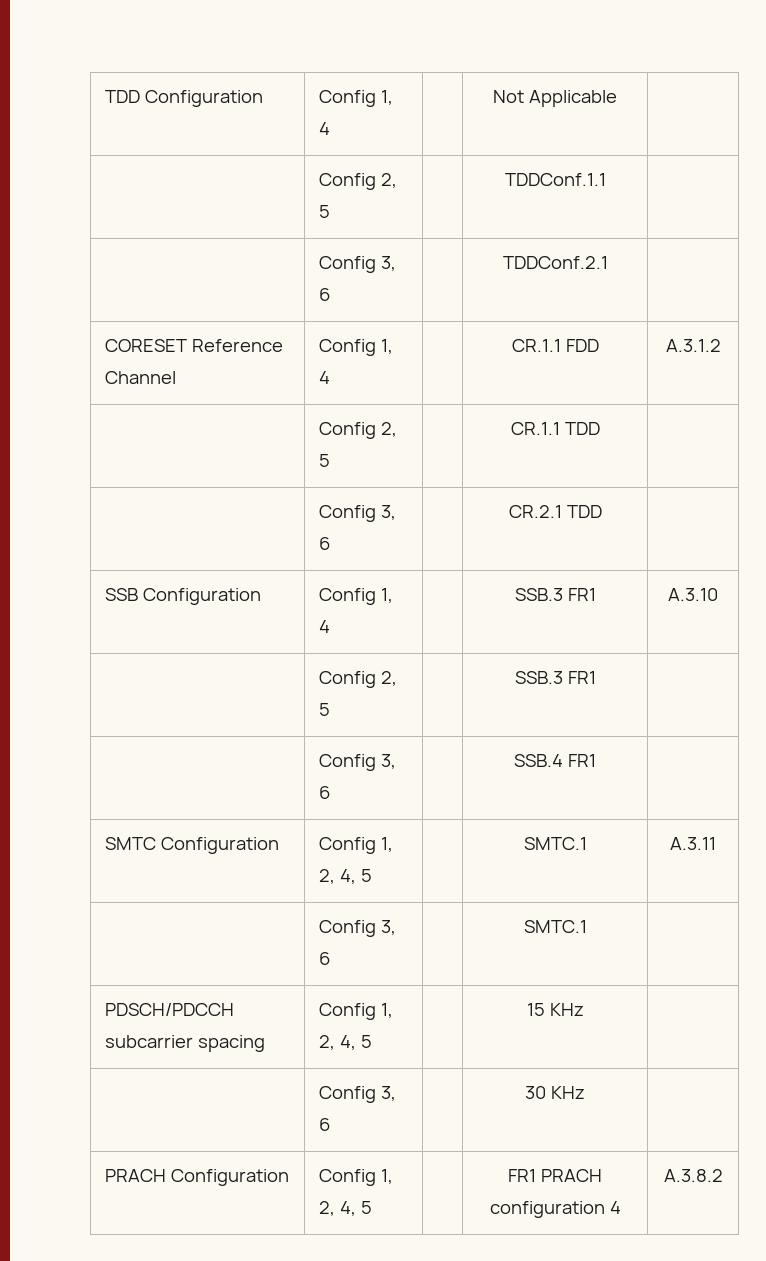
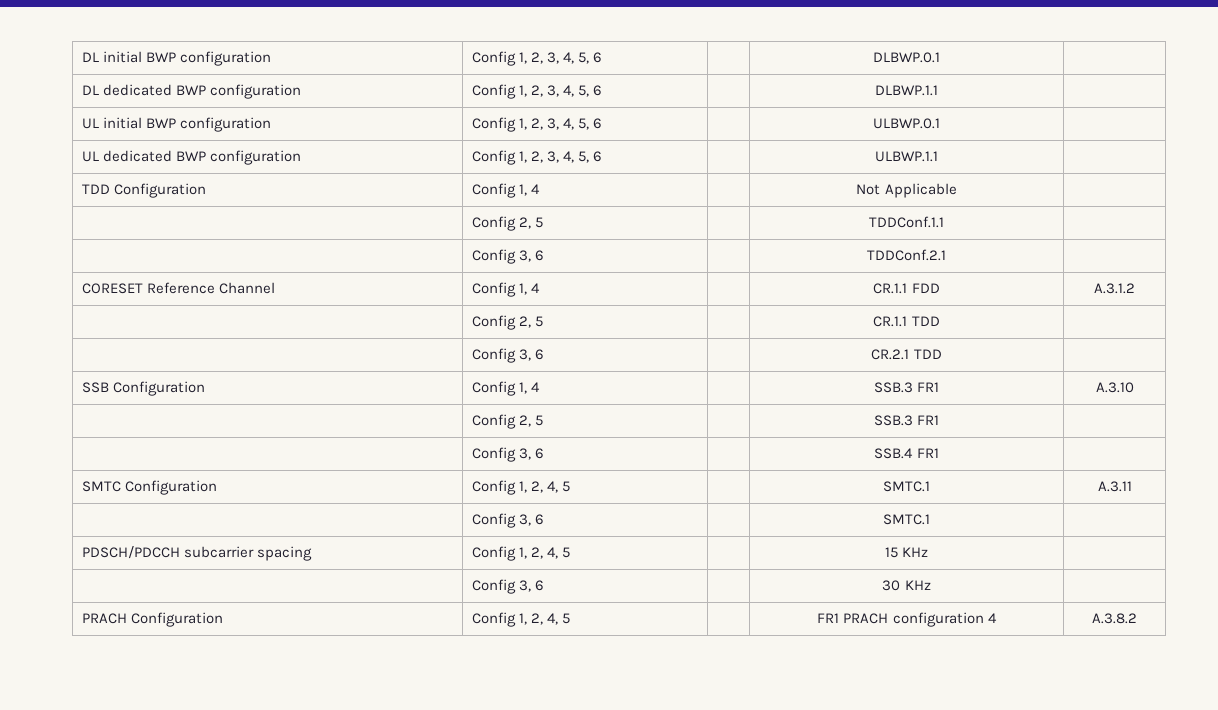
+ DL initial BWP configuration | Config 1, 2, 3, 4, 5, 6 | | DLBWP.0.1 |
+ DL dedicated BWP configuration | Config 1, 2, 3, 4, 5, 6 | | DLBWP.1.1 |
+ UL initial BWP configuration | Config 1, 2, 3, 4, 5, 6 | | ULBWP.0.1 |
+ UL dedicated BWP configuration | Config 1, 2, 3, 4, 5, 6 | | ULBWP.1.1 |

